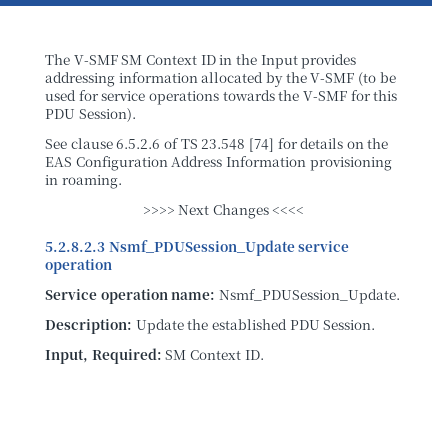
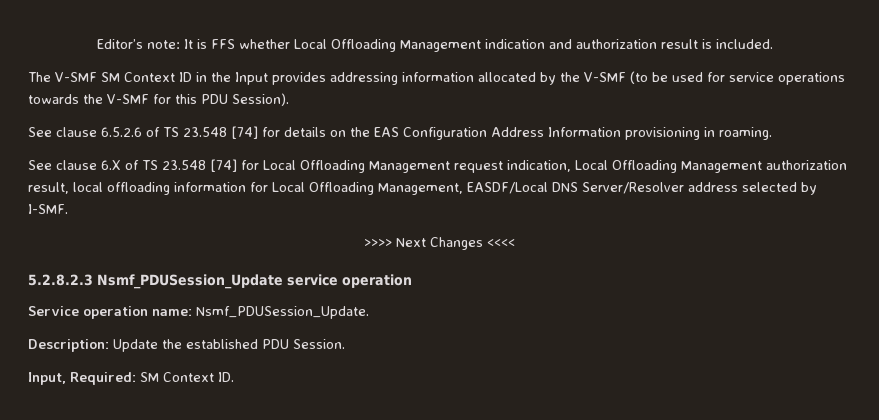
+ Editor’s note: It is FFS whether Local Offloading Management indication and authorization result is included.
+ See clause 6.X of TS 23.548 [74] for Local Offloading Management request indication, Local Offloading Management authorization result, local offloading information for Local Offloading Management, EASDF/Local DNS Server/Resolver address selected by I-SMF.

